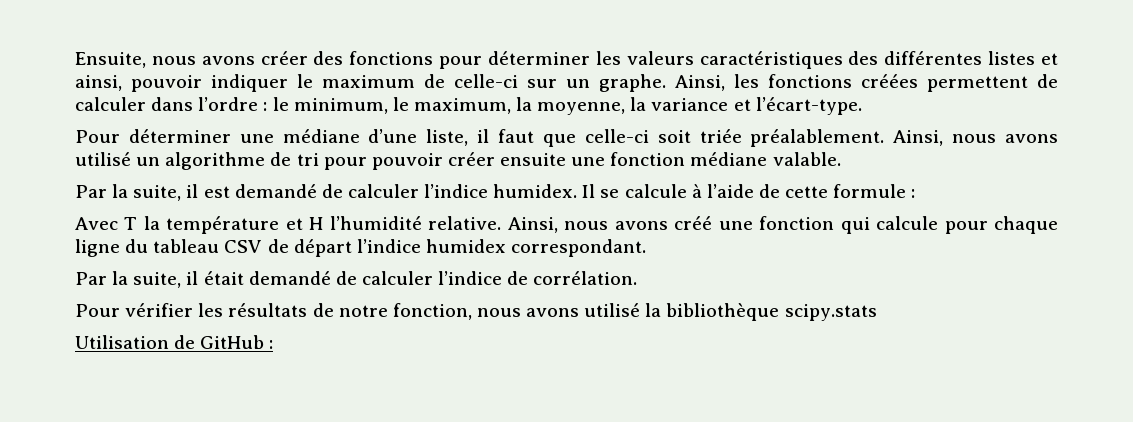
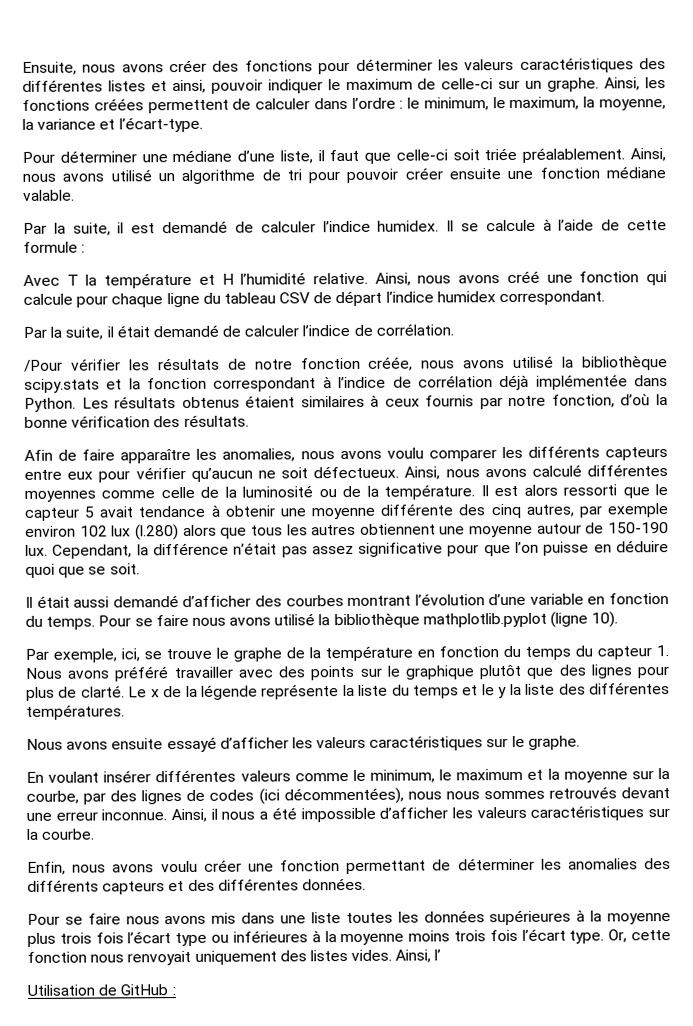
- Pour vérifier les résultats de notre fonction, nous avons utilisé la bibliothèque scipy.stats
+ /Pour vérifier les résultats de notre fonction créée, nous avons utilisé la bibliothèque scipy.stats et la fonction correspondant à l’indice de corrélation déjà implémentée dans Python. Les résultats obtenus étaient similaires à ceux fournis par notre fonction, d’où la bonne vérification des résultats.
+ Afin de faire apparaître les anomalies, nous avons voulu comparer les différents capteurs entre eux pour vérifier qu’aucun ne soit défectueux. Ainsi, nous avons calculé différentes moyennes comme celle de la luminosité ou de la température. Il est alors ressorti que le capteur 5 avait tendance à obtenir une moyenne différente des cinq autres, par exemple environ 102 lux (l.280) alors que tous les autres obtiennent une moyenne autour de 150-190 lux. Cependant, la différence n’était pas assez significative pour que l’on puisse en déduire quoi que se soit.
+ Il était aussi demandé d’afficher des courbes montrant l’évolution d’une variable en fonction du temps. Pour se faire nous avons utilisé la bibliothèque mathplotlib.pyplot (ligne 10).
+ Par exemple, ici, se trouve le graphe de la température en fonction du temps du capteur 1. Nous avons préféré travailler avec des points sur le graphique plutôt que des lignes pour plus de clarté. Le x de la légende représente la liste du temps et le y la liste des différentes températures.
+ Nous avons ensuite essayé d’afficher les valeurs caractéristiques sur le graphe.
+ En voulant insérer différentes valeurs comme le minimum, le maximum et la moyenne sur la courbe, par des lignes de codes (ici décommentées), nous nous sommes retrouvés devant une erreur inconnue. Ainsi, il nous a été impossible d’afficher les valeurs caractéristiques sur la courbe.
+ Enfin, nous avons voulu créer une fonction permettant de déterminer les anomalies des différents capteurs et des différentes données.
+ Pour se faire nous avons mis dans une liste toutes les données supérieures à la moyenne plus trois fois l’écart type ou inférieures à la moyenne moins trois fois l’écart type. Or, cette fonction nous renvoyait uniquement des listes vides. Ainsi, l’

